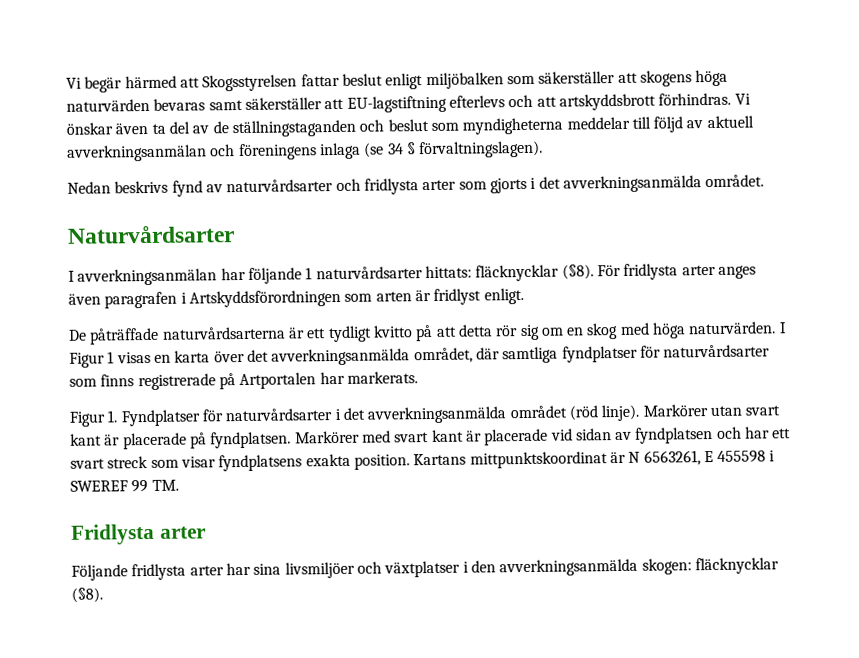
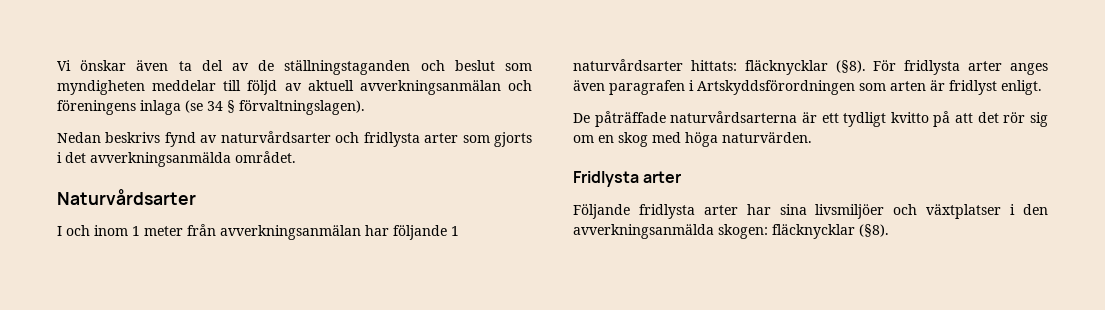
- Vi begär härmed att Skogsstyrelsen fattar beslut enligt miljöbalken som säkerställer att skogens höga naturvärden bevaras samt säkerställer att EU-lagstiftning efterlevs och att artskyddsbrott förhindras. Vi önskar även ta del av de ställningstaganden och beslut som myndigheterna meddelar till följd av aktuell avverkningsanmälan och föreningens inlaga (se 34 § förvaltningslagen).
+ Vi önskar även ta del av de ställningstaganden och beslut som myndigheten meddelar till följd av aktuell avverkningsanmälan och föreningens inlaga (se 34 § förvaltningslagen).
- I avverkningsanmälan har följande 1 naturvårdsarter hittats: fläcknycklar (§8).
+ I och inom 1 meter från avverkningsanmälan har följande 1 naturvårdsarter hittats: fläcknycklar (§8).
- De påträffade naturvårdsarterna är ett tydligt kvitto på att detta rör sig om en skog med höga naturvärden. I Figur 1 visas en karta över det avverkningsanmälda området, där samtliga fyndplatser för naturvårdsarter som finns registrerade på Artportalen har markerats.
- Figur 1. Fyndplatser för naturvårdsarter i det avverkningsanmälda området (röd linje). Markörer utan svart kant är placerade på fyndplatsen. Markörer med svart kant är placerade vid sidan av fyndplatsen och har ett svart streck som visar fyndplatsens exakta position. Kartans mittpunktskoordinat är N 6563261, E 455598 i SWEREF 99 TM.
+ De påträffade naturvårdsarterna är ett tydligt kvitto på att det rör sig om en skog med höga naturvärden.

